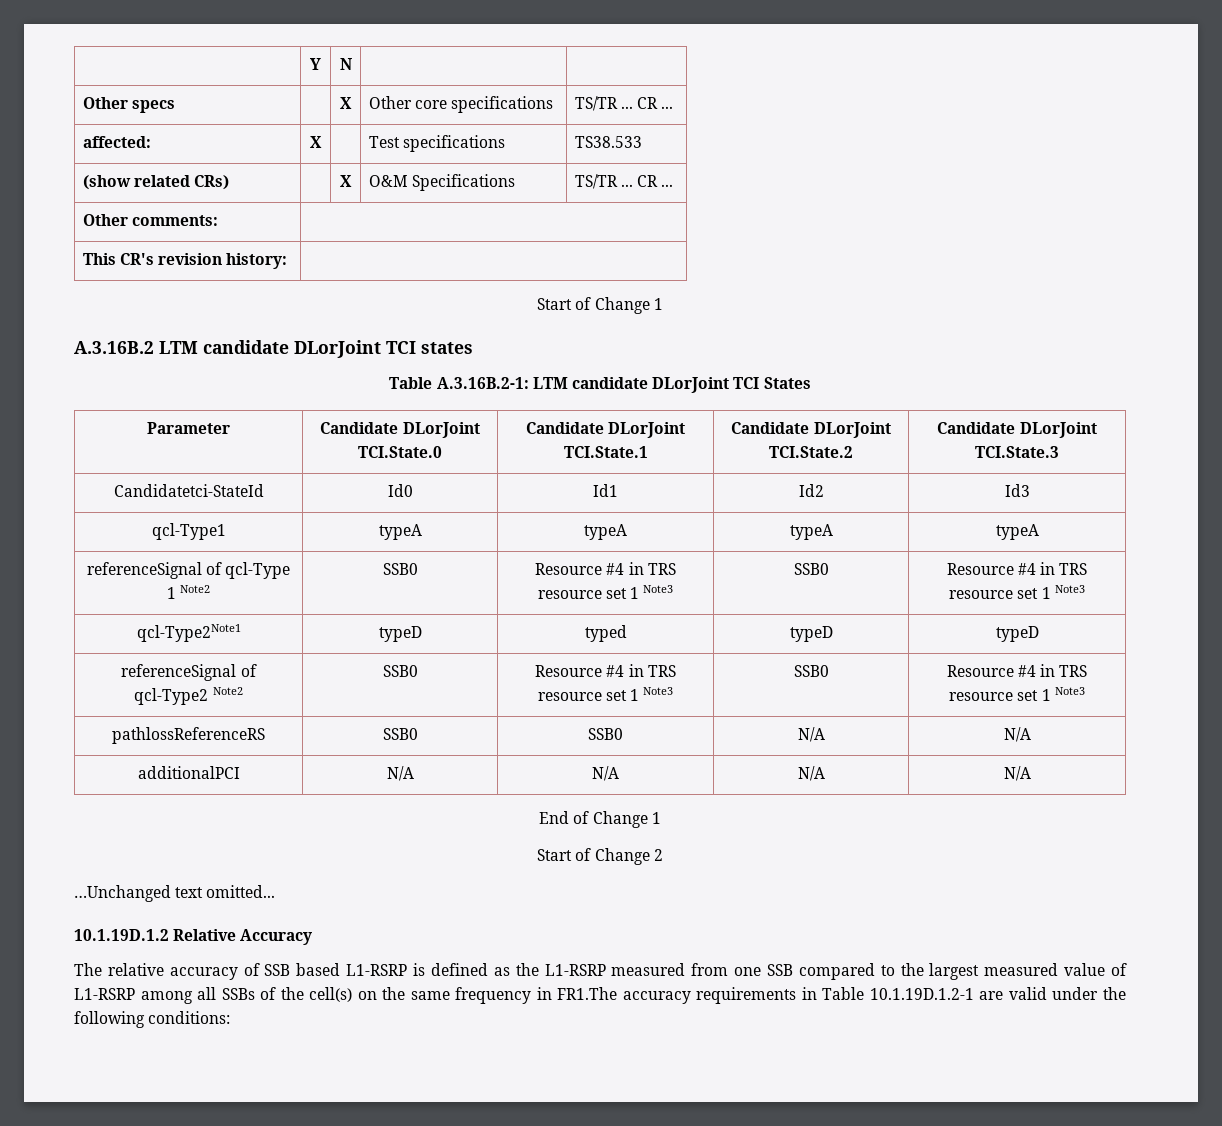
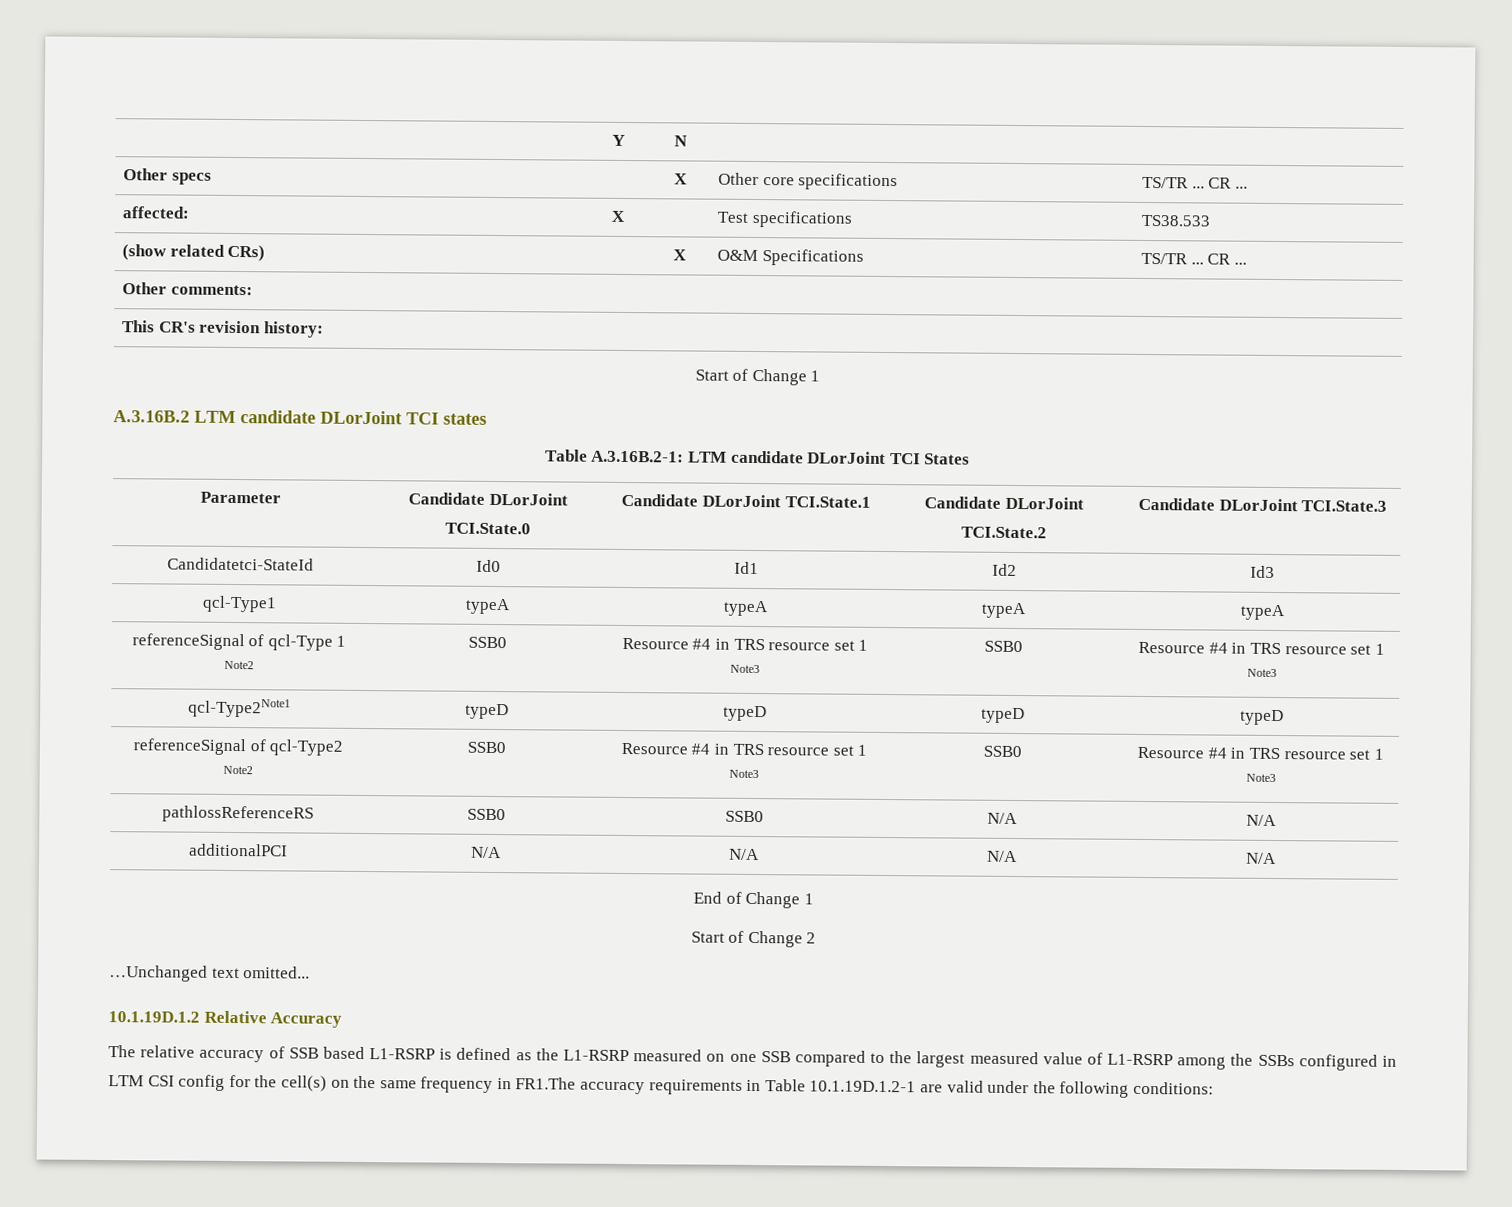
- qcl-Type2Note1 | typeD | typed | typeD | typeD
+ qcl-Type2Note1 | typeD | typeD | typeD | typeD
- The relative accuracy of SSB based L1-RSRP is defined as the L1-RSRP measured from one SSB compared to the largest measured value of L1-RSRP among all SSBs of the cell(s) on the same frequency in FR1.The accuracy requirements in Table 10.1.19D.1.2-1 are valid under the following conditions:
+ The relative accuracy of SSB based L1-RSRP is defined as the L1-RSRP measured on one SSB compared to the largest measured value of L1-RSRP among the SSBs configured in LTM CSI config for the cell(s) on the same frequency in FR1.The accuracy requirements in Table 10.1.19D.1.2-1 are valid under the following conditions:

